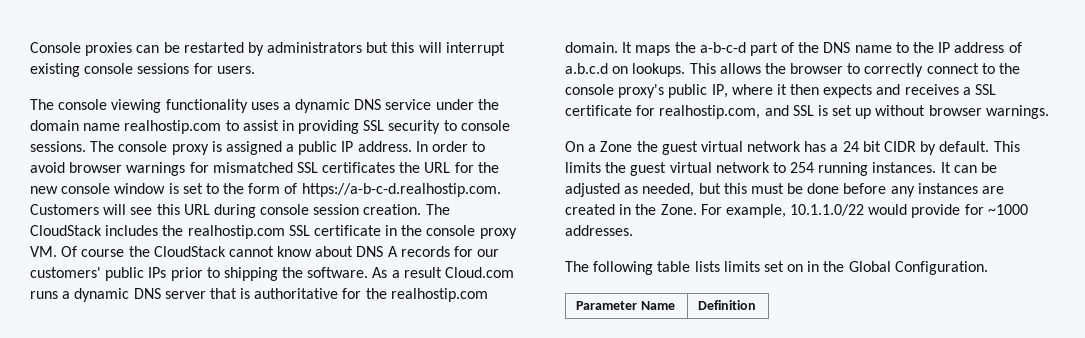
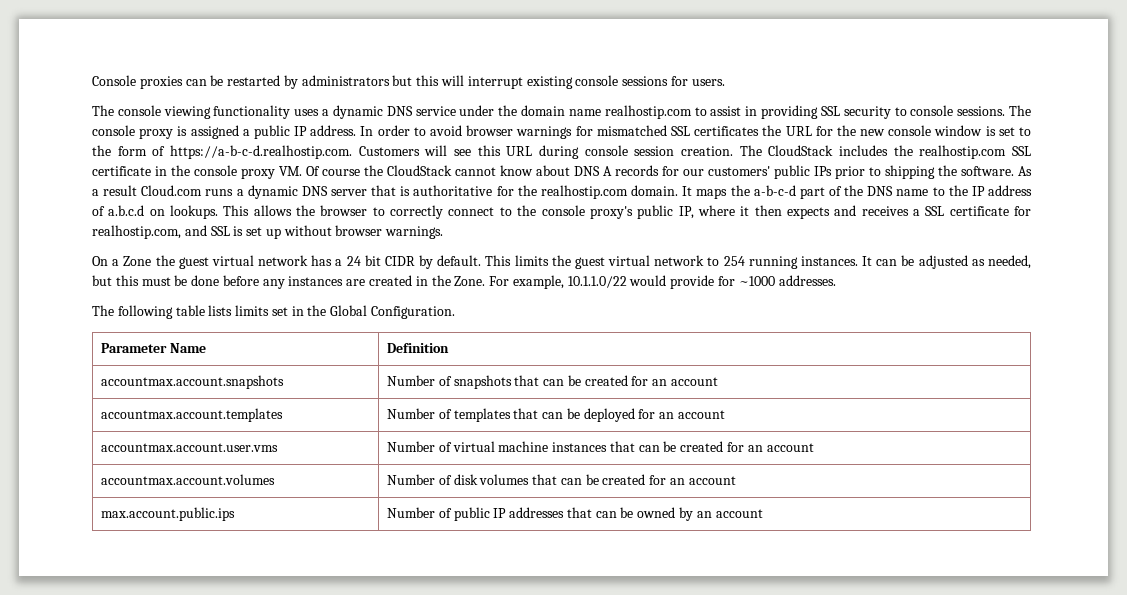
- The following table lists limits set on in the Global Configuration.
+ The following table lists limits set in the Global Configuration.
+ accountmax.account.snapshots | Number of snapshots that can be created for an account
+ accountmax.account.templates | Number of templates that can be deployed for an account
+ accountmax.account.user.vms | Number of virtual machine instances that can be created for an account
+ accountmax.account.volumes | Number of disk volumes that can be created for an account
+ max.account.public.ips | Number of public IP addresses that can be owned by an account

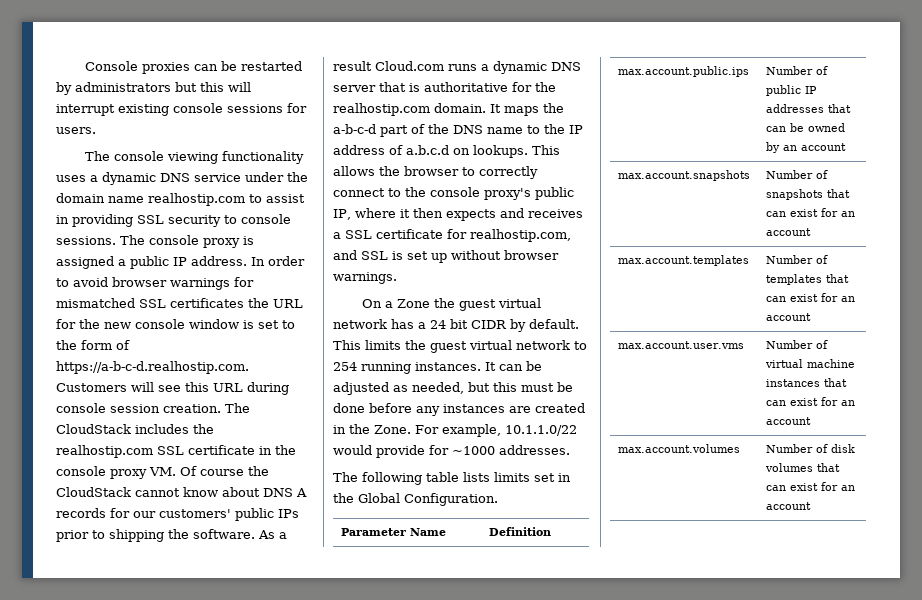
- accountmax.account.snapshots | Number of snapshots that can be created for an account
- accountmax.account.templates | Number of templates that can be deployed for an account
- accountmax.account.user.vms | Number of virtual machine instances that can be created for an account
- accountmax.account.volumes | Number of disk volumes that can be created for an account
+ max.account.snapshots | Number of snapshots that can exist for an account
+ max.account.templates | Number of templates that can exist for an account
+ max.account.user.vms | Number of virtual machine instances that can exist for an account
+ max.account.volumes | Number of disk volumes that can exist for an account

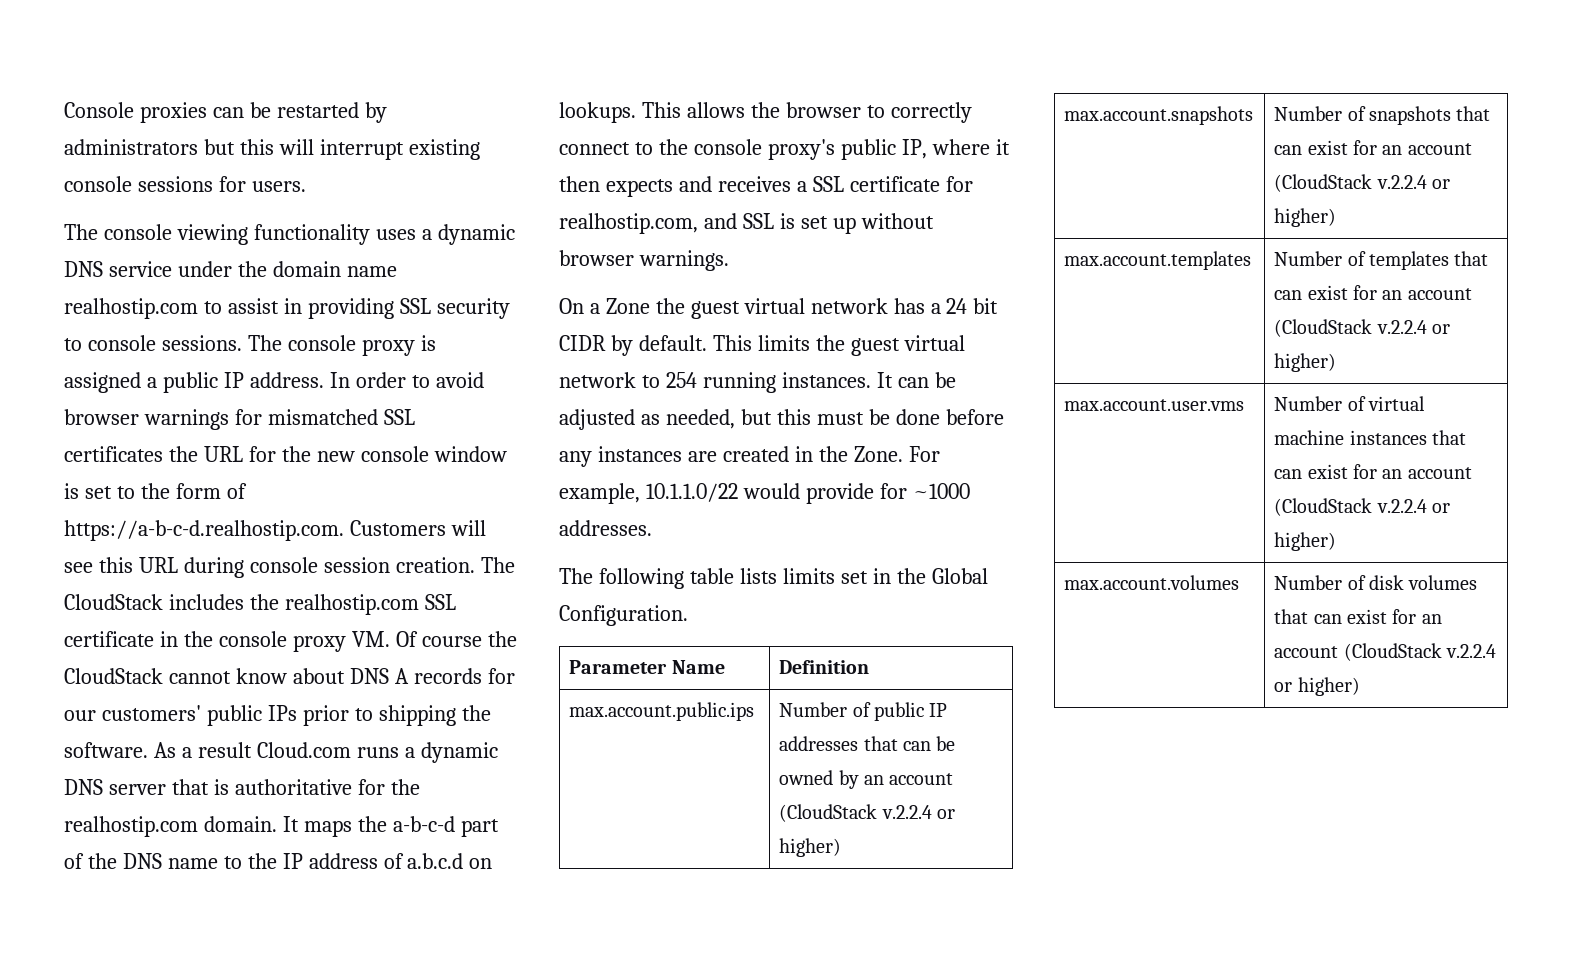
- max.account.public.ips | Number of public IP addresses that can be owned by an account
+ max.account.public.ips | Number of public IP addresses that can be owned by an account (CloudStack v.2.2.4 or higher)
- max.account.snapshots | Number of snapshots that can exist for an account
+ max.account.snapshots | Number of snapshots that can exist for an account (CloudStack v.2.2.4 or higher)
- max.account.templates | Number of templates that can exist for an account
+ max.account.templates | Number of templates that can exist for an account (CloudStack v.2.2.4 or higher)
- max.account.user.vms | Number of virtual machine instances that can exist for an account
+ max.account.user.vms | Number of virtual machine instances that can exist for an account (CloudStack v.2.2.4 or higher)
- max.account.volumes | Number of disk volumes that can exist for an account
+ max.account.volumes | Number of disk volumes that can exist for an account (CloudStack v.2.2.4 or higher)

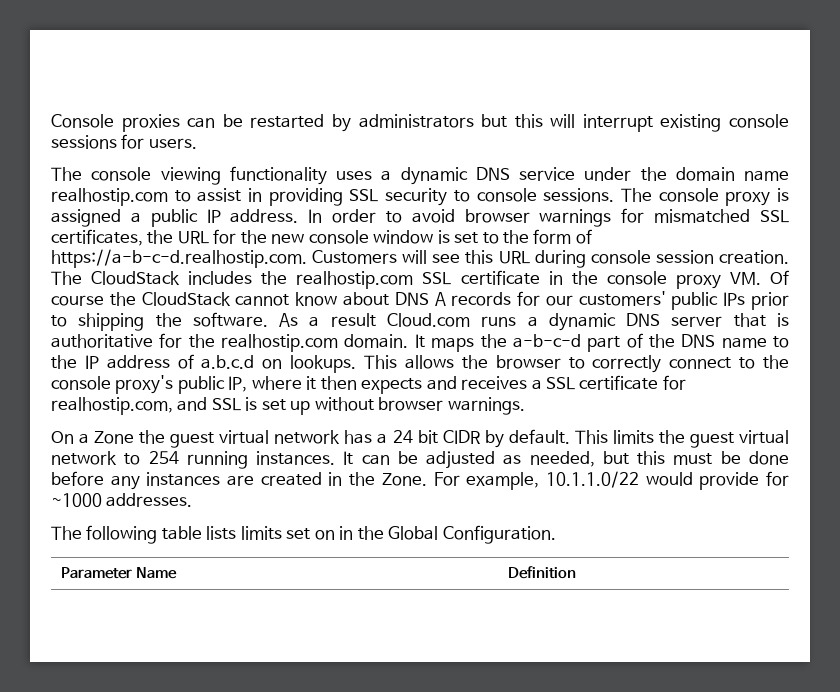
- In order to avoid browser warnings for mismatched SSL certificates the URL for the new console window is set to the form of https://a-b-c-d.realhostip.com. Customers will see this URL during console session creation.
+ In order to avoid browser warnings for mismatched SSL certificates, the URL for the new console window is set to the form of https://a-b-c-d.realhostip.com. Customers will see this URL during console session creation.
- The following table lists limits set in the Global Configuration.
+ The following table lists limits set on in the Global Configuration.
- max.account.public.ips | Number of public IP addresses that can be owned by an account (CloudStack v.2.2.4 or higher)
- max.account.snapshots | Number of snapshots that can exist for an account (CloudStack v.2.2.4 or higher)
- max.account.templates | Number of templates that can exist for an account (CloudStack v.2.2.4 or higher)
- max.account.user.vms | Number of virtual machine instances that can exist for an account (CloudStack v.2.2.4 or higher)
- max.account.volumes | Number of disk volumes that can exist for an account (CloudStack v.2.2.4 or higher)

